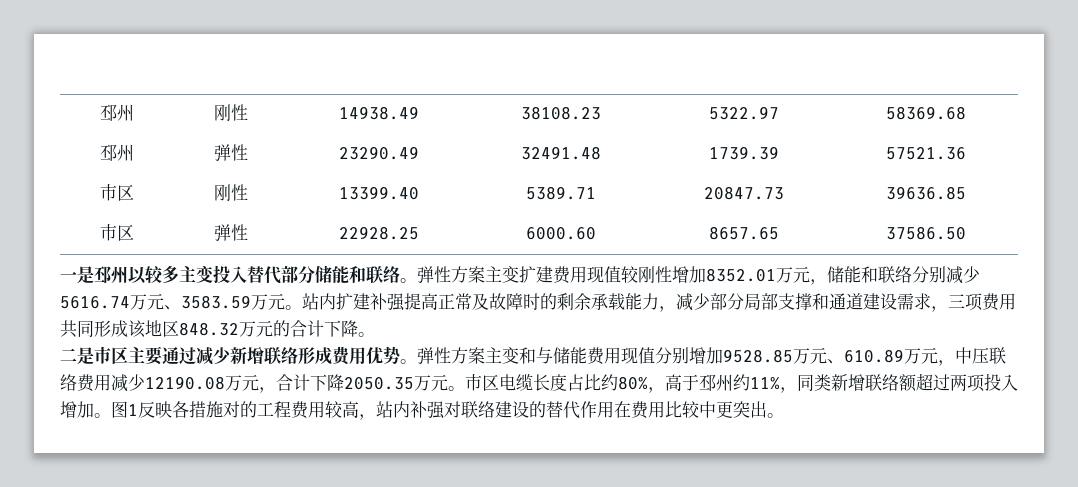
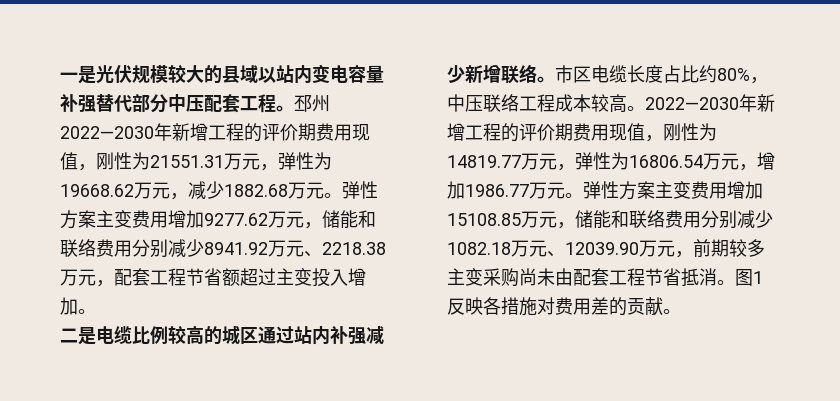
- 邳州 | 刚性 | 14938.49 | 38108.23 | 5322.97 | 58369.68
- 邳州 | 弹性 | 23290.49 | 32491.48 | 1739.39 | 57521.36
- 市区 | 刚性 | 13399.40 | 5389.71 | 20847.73 | 39636.85
- 市区 | 弹性 | 22928.25 | 6000.60 | 8657.65 | 37586.50
- 一是邳州以较多主变投入替代部分储能和联络。弹性方案主变扩建费用现值较刚性增加8352.01万元，储能和联络分别减少5616.74万元、3583.59万元。站内扩建补强提高正常及故障时的剩余承载能力，减少部分局部支撑和通道建设需求，三项费用共同形成该地区848.32万元的合计下降。
- 二是市区主要通过减少新增联络形成费用优势。弹性方案主变和与储能费用现值分别增加9528.85万元、610.89万元，中压联络费用减少12190.08万元，合计下降2050.35万元。
+ 一是光伏规模较大的县域以站内变电容量补强替代部分中压配套工程。邳州2022—2030年新增工程的评价期费用现值，刚性为21551.31万元，弹性为19668.62万元，减少1882.68万元。弹性方案主变费用增加9277.62万元，储能和联络费用分别减少8941.92万元、2218.38万元，配套工程节省额超过主变投入增加。
+ 二是电缆比例较高的城区通过站内补强减少新增联络。
- 市区电缆长度占比约80%，高于邳州约11%，同类新增联络额超过两项投入增加。
+ 市区电缆长度占比约80%，中压联络工程成本较高。2022—2030年新增工程的评价期费用现值，刚性为14819.77万元，弹性为16806.54万元，增加1986.77万元。弹性方案主变费用增加15108.85万元，储能和联络费用分别减少1082.18万元、12039.90万元，前期较多主变采购尚未由配套工程节省抵消。
- 图1反映各措施对的工程费用较高，站内补强对联络建设的替代作用在费用比较中更突出。
+ 图1反映各措施对费用差的贡献。

